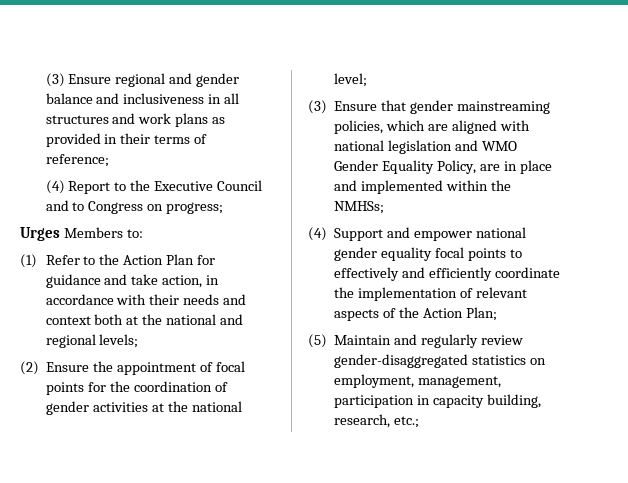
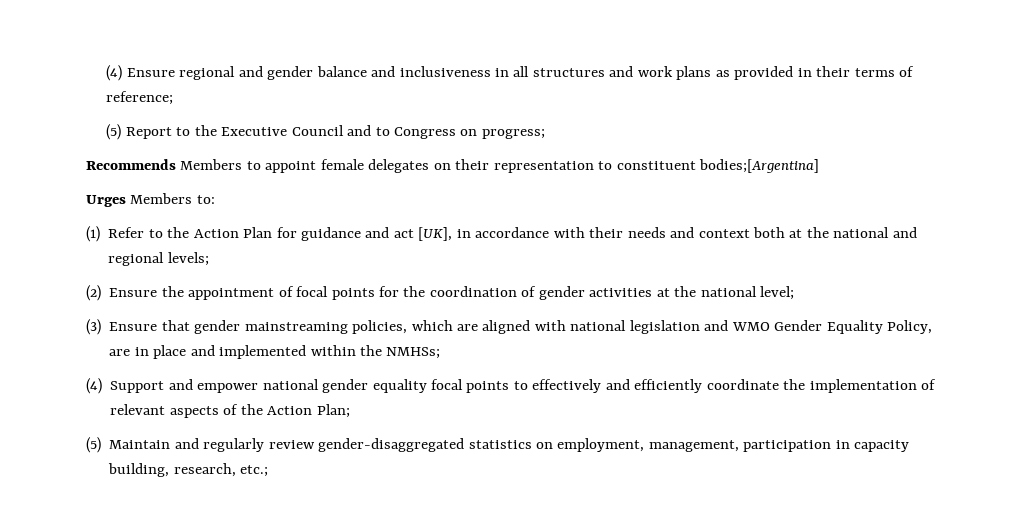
- (3) Ensure regional and gender balance and inclusiveness in all structures and work plans as provided in their terms of reference;
+ (4) Ensure regional and gender balance and inclusiveness in all structures and work plans as provided in their terms of reference;
- (4) Report to the Executive Council and to Congress on progress;
+ (5) Report to the Executive Council and to Congress on progress;
+ Recommends Members to appoint female delegates on their representation to constituent bodies;[Argentina]
- (1) Refer to the Action Plan for guidance and take action, in accordance with their needs and context both at the national and regional levels;
+ (1) Refer to the Action Plan for guidance and act [UK], in accordance with their needs and context both at the national and regional levels;

